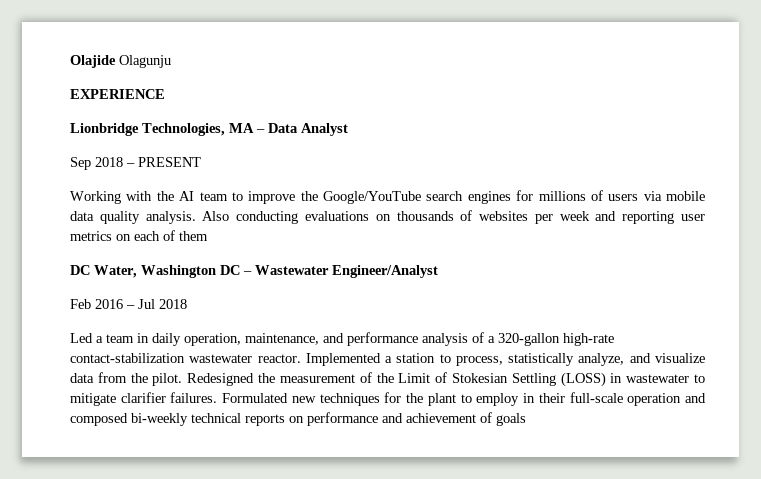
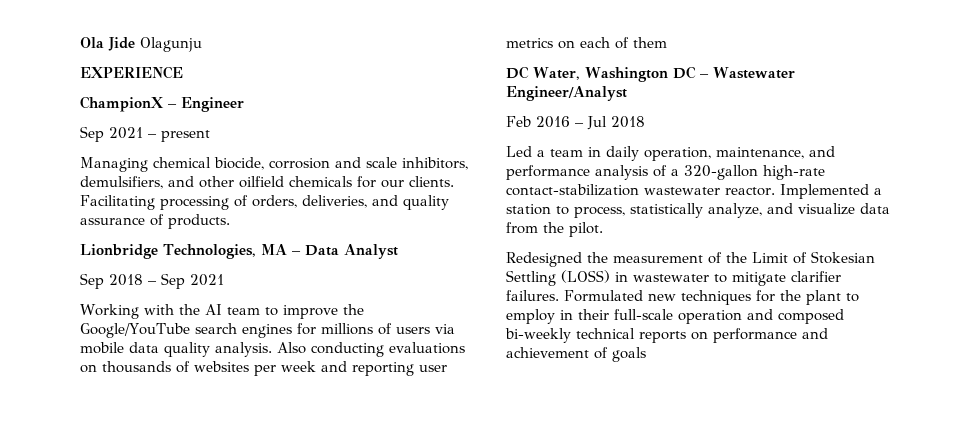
- Olajide Olagunju
+ Ola Jide Olagunju
+ ChampionX – Engineer
+ Sep 2021 – present
+ Managing chemical biocide, corrosion and scale inhibitors, demulsifiers, and other oilfield chemicals for our clients. Facilitating processing of orders, deliveries, and quality assurance of products.
- Sep 2018 – PRESENT
+ Sep 2018 – Sep 2021
- Implemented a station to process, statistically analyze, and visualize data from the pilot. Redesigned the measurement of the Limit of Stokesian Settling (LOSS) in wastewater to mitigate clarifier failures.
+ Implemented a station to process, statistically analyze, and visualize data from the pilot.
+ Redesigned the measurement of the Limit of Stokesian Settling (LOSS) in wastewater to mitigate clarifier failures.

